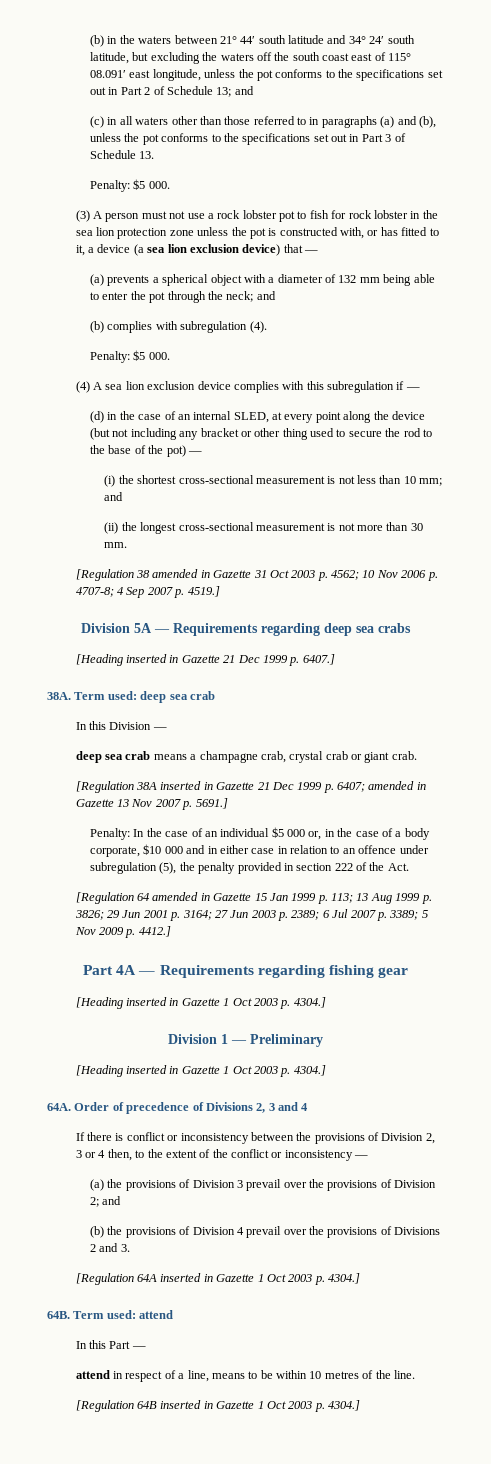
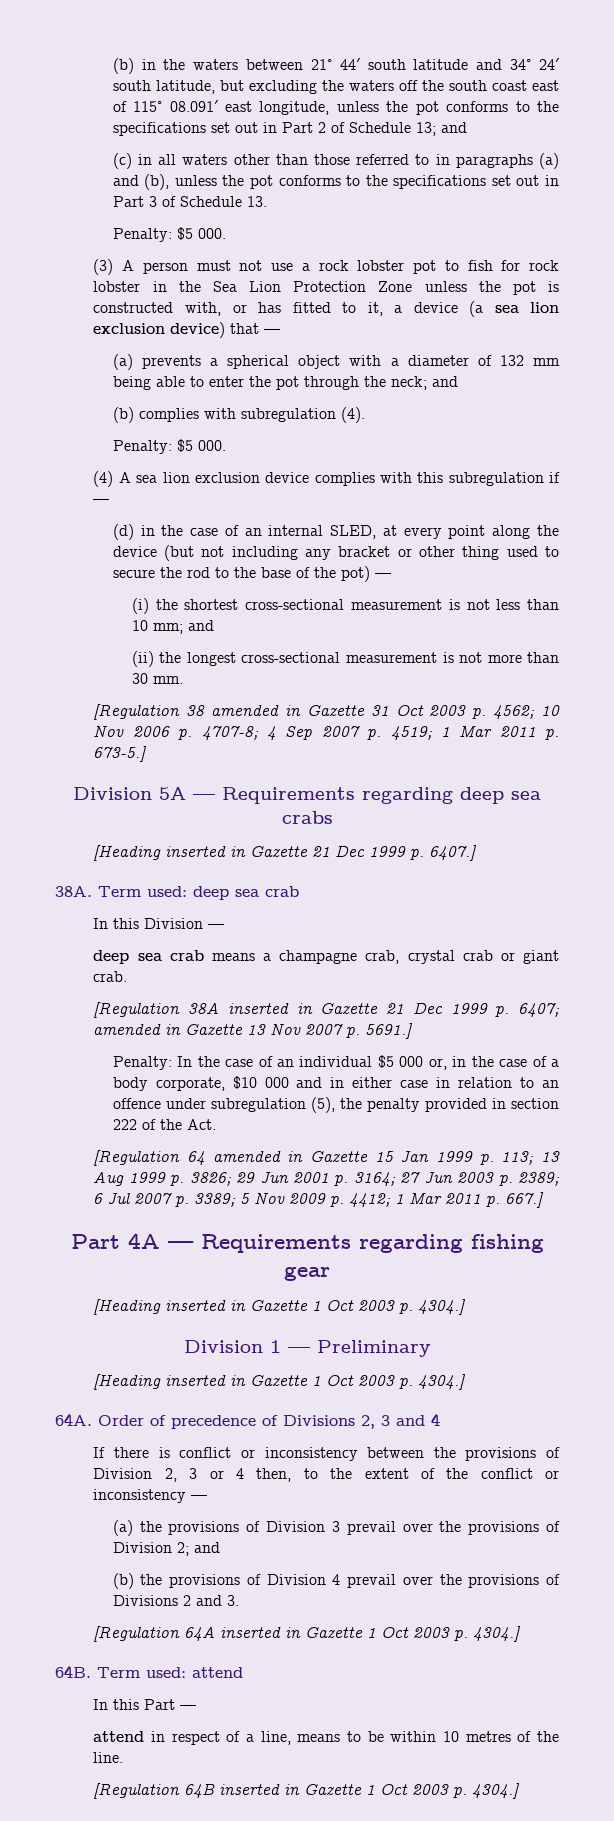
- (3) A person must not use a rock lobster pot to fish for rock lobster in the sea lion protection zone unless the pot is constructed with, or has fitted to it, a device (a sea lion exclusion device) that —
+ (3) A person must not use a rock lobster pot to fish for rock lobster in the Sea Lion Protection Zone unless the pot is constructed with, or has fitted to it, a device (a sea lion exclusion device) that —
- [Regulation 38 amended in Gazette 31 Oct 2003 p. 4562; 10 Nov 2006 p. 4707-8; 4 Sep 2007 p. 4519.]
+ [Regulation 38 amended in Gazette 31 Oct 2003 p. 4562; 10 Nov 2006 p. 4707-8; 4 Sep 2007 p. 4519; 1 Mar 2011 p. 673-5.]
- [Regulation 64 amended in Gazette 15 Jan 1999 p. 113; 13 Aug 1999 p. 3826; 29 Jun 2001 p. 3164; 27 Jun 2003 p. 2389; 6 Jul 2007 p. 3389; 5 Nov 2009 p. 4412.]
+ [Regulation 64 amended in Gazette 15 Jan 1999 p. 113; 13 Aug 1999 p. 3826; 29 Jun 2001 p. 3164; 27 Jun 2003 p. 2389; 6 Jul 2007 p. 3389; 5 Nov 2009 p. 4412; 1 Mar 2011 p. 667.]

